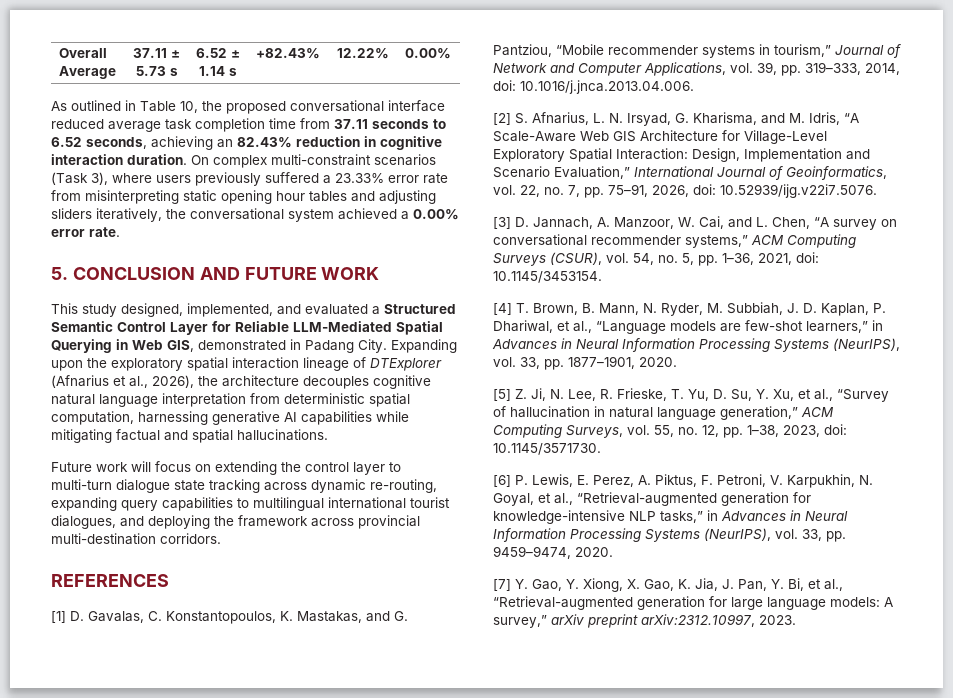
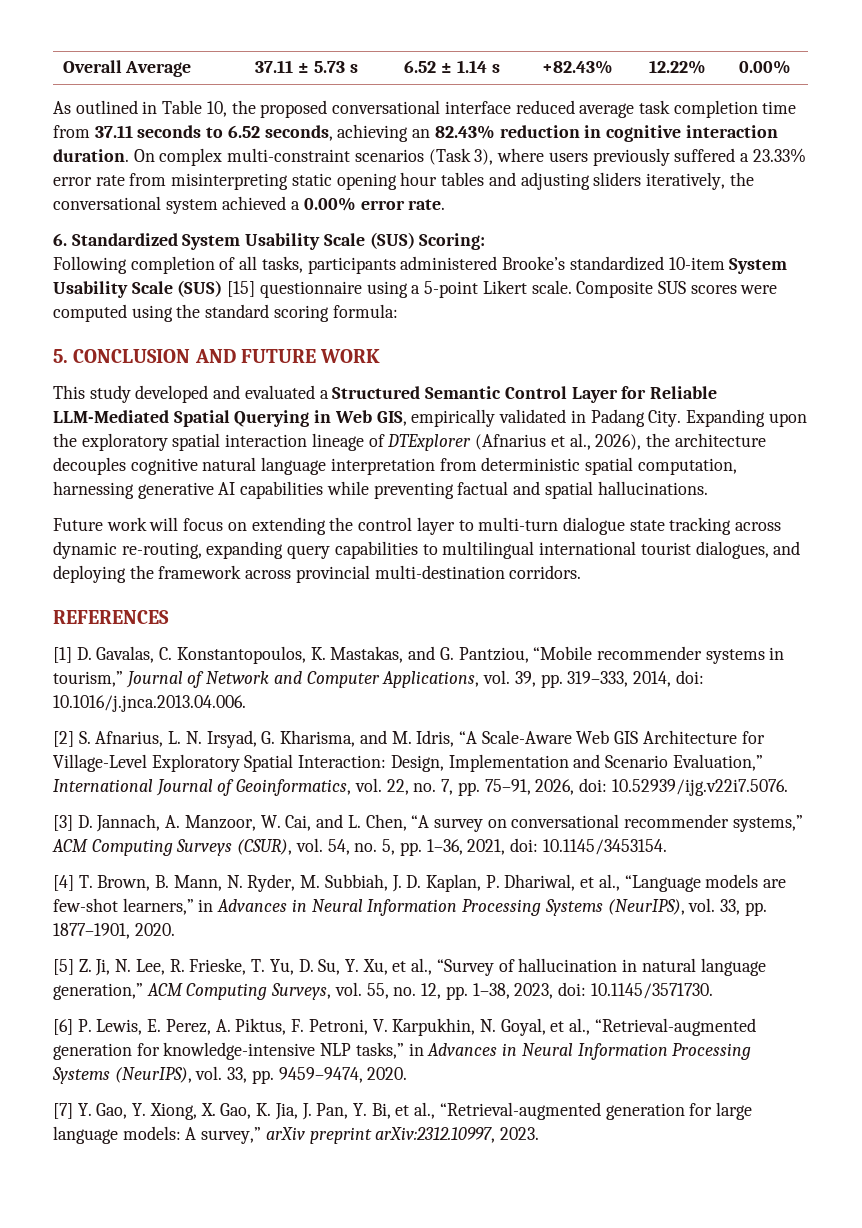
+ 6. Standardized System Usability Scale (SUS) Scoring:
+ Following completion of all tasks, participants administered Brooke’s standardized 10-item System Usability Scale (SUS) [15] questionnaire using a 5-point Likert scale. Composite SUS scores were computed using the standard scoring formula:
- This study designed, implemented, and evaluated a Structured Semantic Control Layer for Reliable LLM-Mediated Spatial Querying in Web GIS, demonstrated in Padang City.
+ This study developed and evaluated a Structured Semantic Control Layer for Reliable LLM-Mediated Spatial Querying in Web GIS, empirically validated in Padang City.
- Expanding upon the exploratory spatial interaction lineage of DTExplorer (Afnarius et al., 2026), the architecture decouples cognitive natural language interpretation from deterministic spatial computation, harnessing generative AI capabilities while mitigating factual and spatial hallucinations.
+ Expanding upon the exploratory spatial interaction lineage of DTExplorer (Afnarius et al., 2026), the architecture decouples cognitive natural language interpretation from deterministic spatial computation, harnessing generative AI capabilities while preventing factual and spatial hallucinations.

